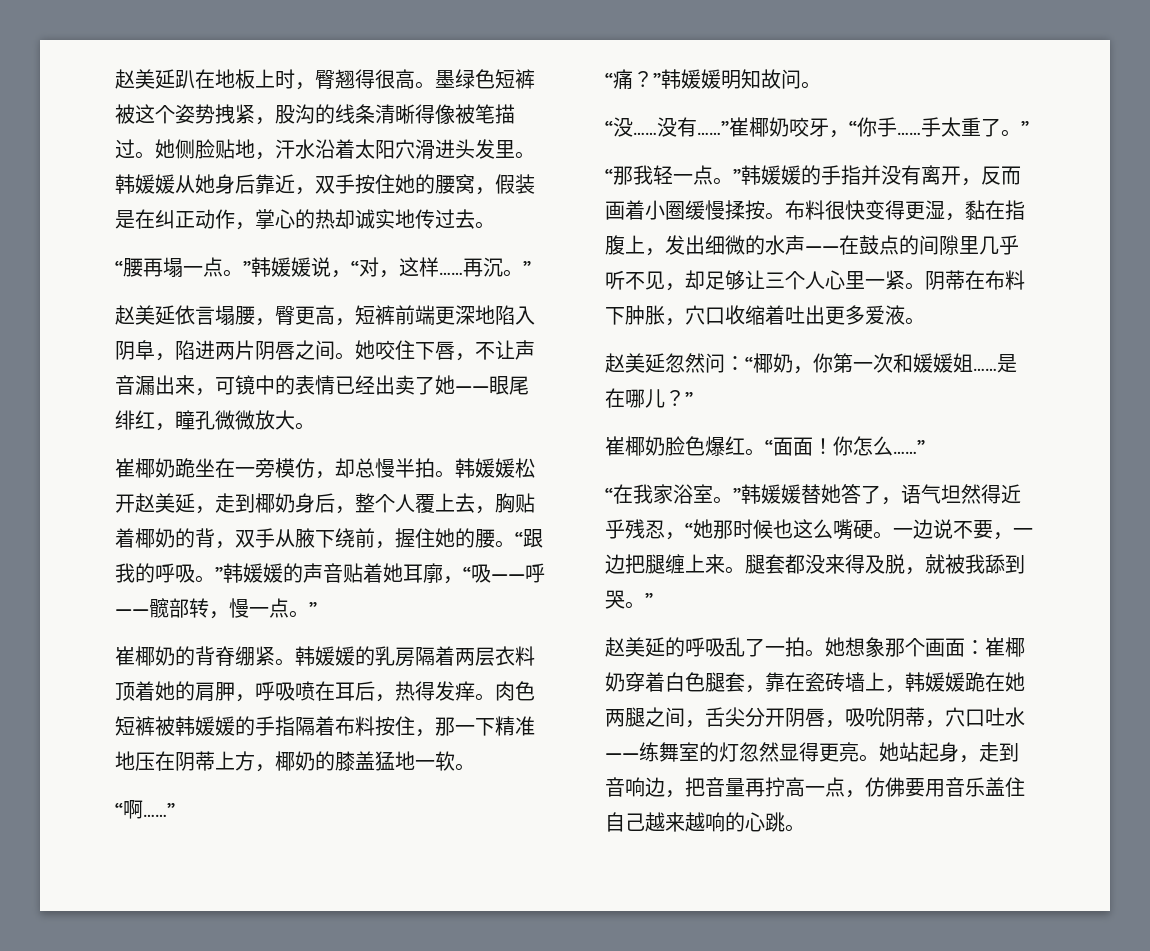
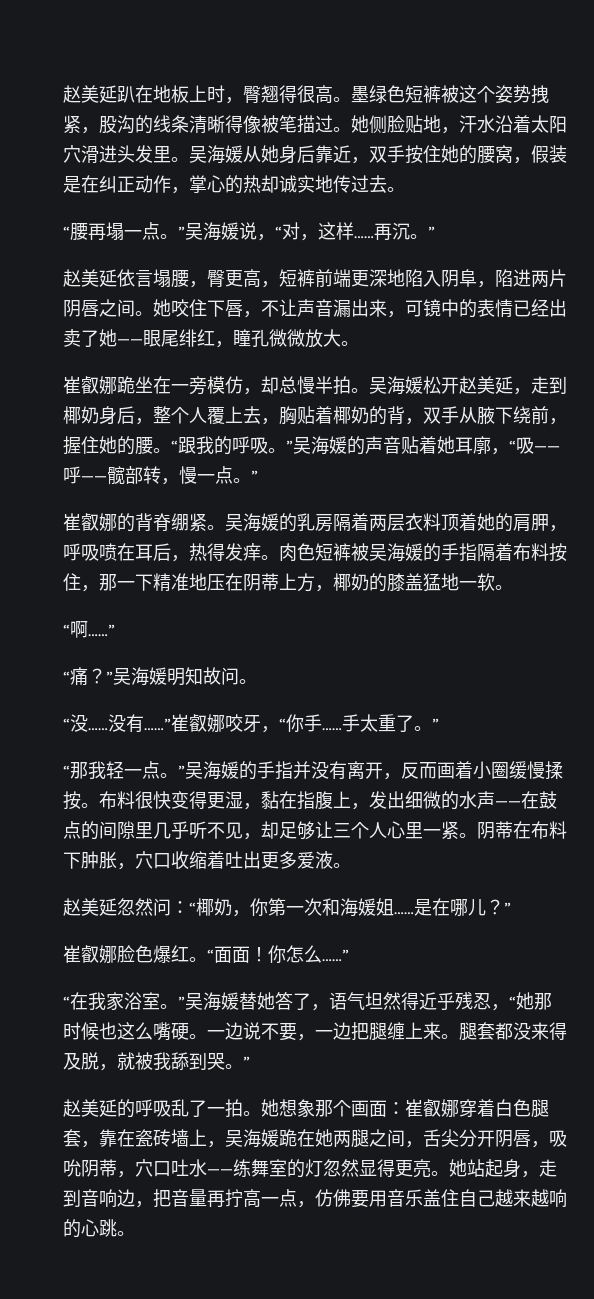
- 韩媛媛从她身后靠近，双手按住她的腰窝，假装是在纠正动作，掌心的热却诚实地传过去。
+ 吴海媛从她身后靠近，双手按住她的腰窝，假装是在纠正动作，掌心的热却诚实地传过去。
- “腰再塌一点。”韩媛媛说，“对，这样……
+ “腰再塌一点。”吴海媛说，“对，这样……
- 崔椰奶跪坐在一旁模仿，却总慢半拍。
+ 崔叡娜跪坐在一旁模仿，却总慢半拍。
- 韩媛媛松开赵美延，走到椰奶身后，整个人覆上去，胸贴着椰奶的背，双手从腋下绕前，握住她的腰。
+ 吴海媛松开赵美延，走到椰奶身后，整个人覆上去，胸贴着椰奶的背，双手从腋下绕前，握住她的腰。
- “跟我的呼吸。”韩媛媛的声音贴着她耳廓，“吸——呼——髋部转，慢一点。”
+ “跟我的呼吸。”吴海媛的声音贴着她耳廓，“吸——呼——髋部转，慢一点。”
- 崔椰奶的背脊绷紧。
+ 崔叡娜的背脊绷紧。
- 韩媛媛的乳房隔着两层衣料顶着她的肩胛，呼吸喷在耳后，热得发痒。
+ 吴海媛的乳房隔着两层衣料顶着她的肩胛，呼吸喷在耳后，热得发痒。
- 肉色短裤被韩媛媛的手指隔着布料按住，那一下精准地压在阴蒂上方，椰奶的膝盖猛地一软。
+ 肉色短裤被吴海媛的手指隔着布料按住，那一下精准地压在阴蒂上方，椰奶的膝盖猛地一软。
- “痛？”韩媛媛明知故问。
+ “痛？”吴海媛明知故问。
- 崔椰奶咬牙，“你手……
+ 崔叡娜咬牙，“你手……
- “那我轻一点。”韩媛媛的手指并没有离开，反而画着小圈缓慢揉按。
+ “那我轻一点。”吴海媛的手指并没有离开，反而画着小圈缓慢揉按。
- 赵美延忽然问：“椰奶，你第一次和媛媛姐……
+ 赵美延忽然问：“椰奶，你第一次和海媛姐……
- 崔椰奶脸色爆红。
+ 崔叡娜脸色爆红。
- “在我家浴室。”韩媛媛替她答了，语气坦然得近乎残忍，“她那时候也这么嘴硬。
+ “在我家浴室。”吴海媛替她答了，语气坦然得近乎残忍，“她那时候也这么嘴硬。
- 她想象那个画面：崔椰奶穿着白色腿套，靠在瓷砖墙上，韩媛媛跪在她两腿之间，舌尖分开阴唇，吸吮阴蒂，穴口吐水——练舞室的灯忽然显得更亮。
+ 她想象那个画面：崔叡娜穿着白色腿套，靠在瓷砖墙上，吴海媛跪在她两腿之间，舌尖分开阴唇，吸吮阴蒂，穴口吐水——练舞室的灯忽然显得更亮。

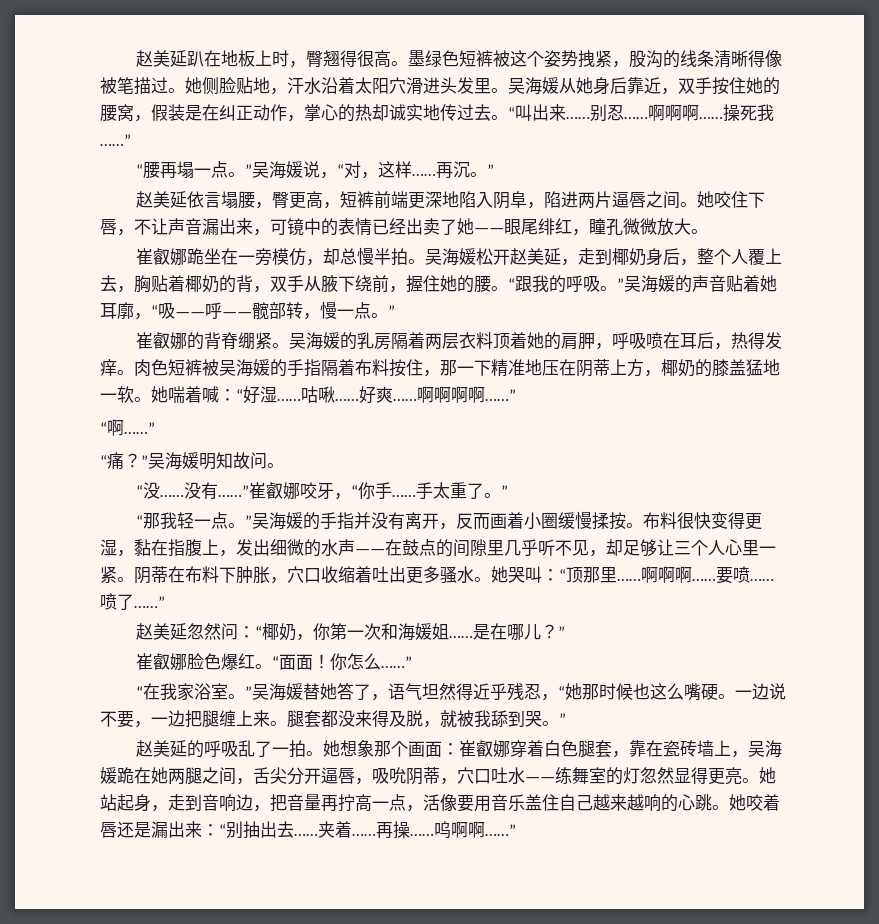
+ “叫出来……别忍……啊啊啊……操死我……”
- 赵美延依言塌腰，臀更高，短裤前端更深地陷入阴阜，陷进两片阴唇之间。
+ 赵美延依言塌腰，臀更高，短裤前端更深地陷入阴阜，陷进两片逼唇之间。
+ 她喘着喊：“好湿……咕啾……好爽……啊啊啊啊……”
- 阴蒂在布料下肿胀，穴口收缩着吐出更多爱液。
+ 阴蒂在布料下肿胀，穴口收缩着吐出更多骚水。她哭叫：“顶那里……啊啊啊……要喷……喷了……”
- 她想象那个画面：崔叡娜穿着白色腿套，靠在瓷砖墙上，吴海媛跪在她两腿之间，舌尖分开阴唇，吸吮阴蒂，穴口吐水——练舞室的灯忽然显得更亮。
+ 她想象那个画面：崔叡娜穿着白色腿套，靠在瓷砖墙上，吴海媛跪在她两腿之间，舌尖分开逼唇，吸吮阴蒂，穴口吐水——练舞室的灯忽然显得更亮。
- 她站起身，走到音响边，把音量再拧高一点，仿佛要用音乐盖住自己越来越响的心跳。
+ 她站起身，走到音响边，把音量再拧高一点，活像要用音乐盖住自己越来越响的心跳。
+ 她咬着唇还是漏出来：“别抽出去……夹着……再操……呜啊啊……”

